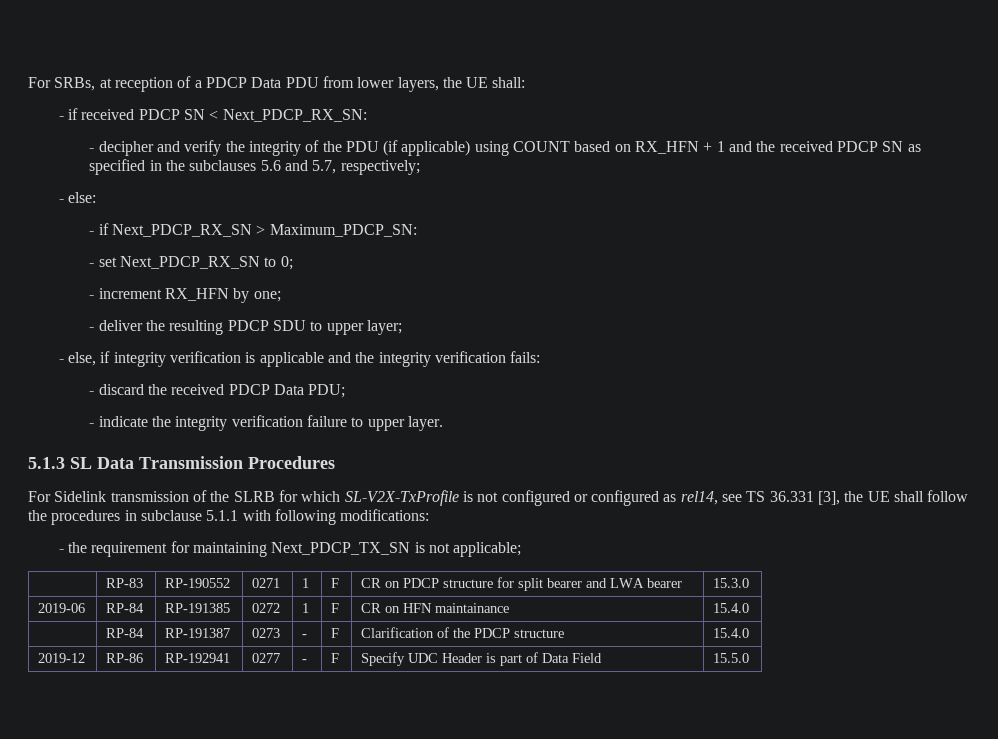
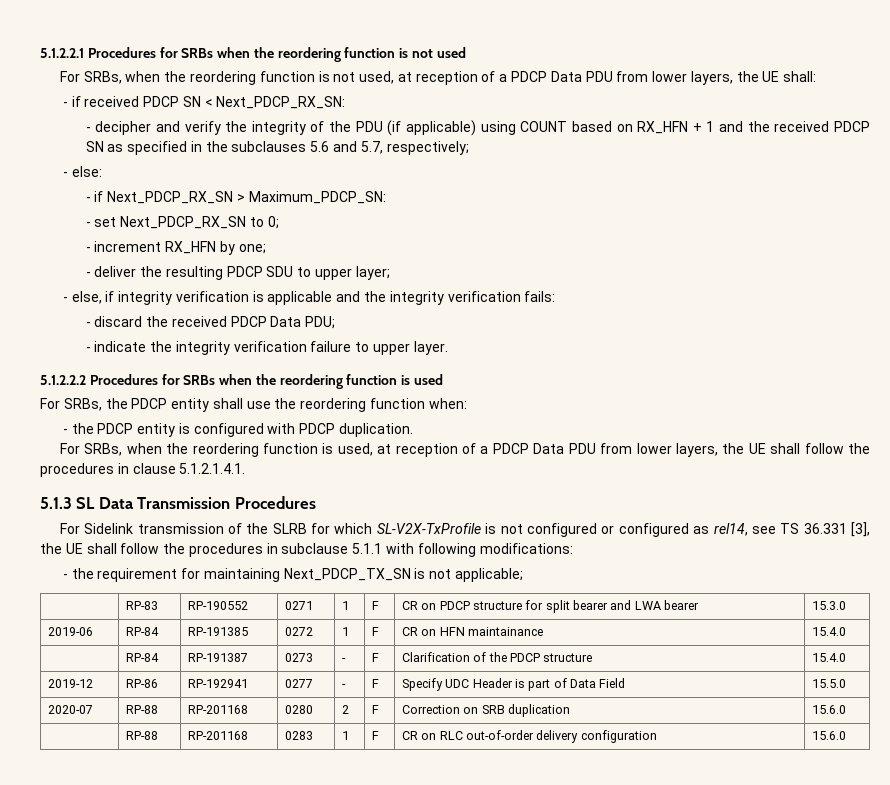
- For SRBs, at reception of a PDCP Data PDU from lower layers, the UE shall:
+ 5.1.2.2.1 Procedures for SRBs when the reordering function is not used
+ For SRBs, when the reordering function is not used, at reception of a PDCP Data PDU from lower layers, the UE shall:
+ 5.1.2.2.2 Procedures for SRBs when the reordering function is used
+ For SRBs, the PDCP entity shall use the reordering function when:
+ - the PDCP entity is configured with PDCP duplication.
+ For SRBs, when the reordering function is used, at reception of a PDCP Data PDU from lower layers, the UE shall follow the procedures in clause 5.1.2.1.4.1.
+ 2020-07 | RP-88 | RP-201168 | 0280 | 2 | F | Correction on SRB duplication | 15.6.0
+ | RP-88 | RP-201168 | 0283 | 1 | F | CR on RLC out-of-order delivery configuration | 15.6.0

